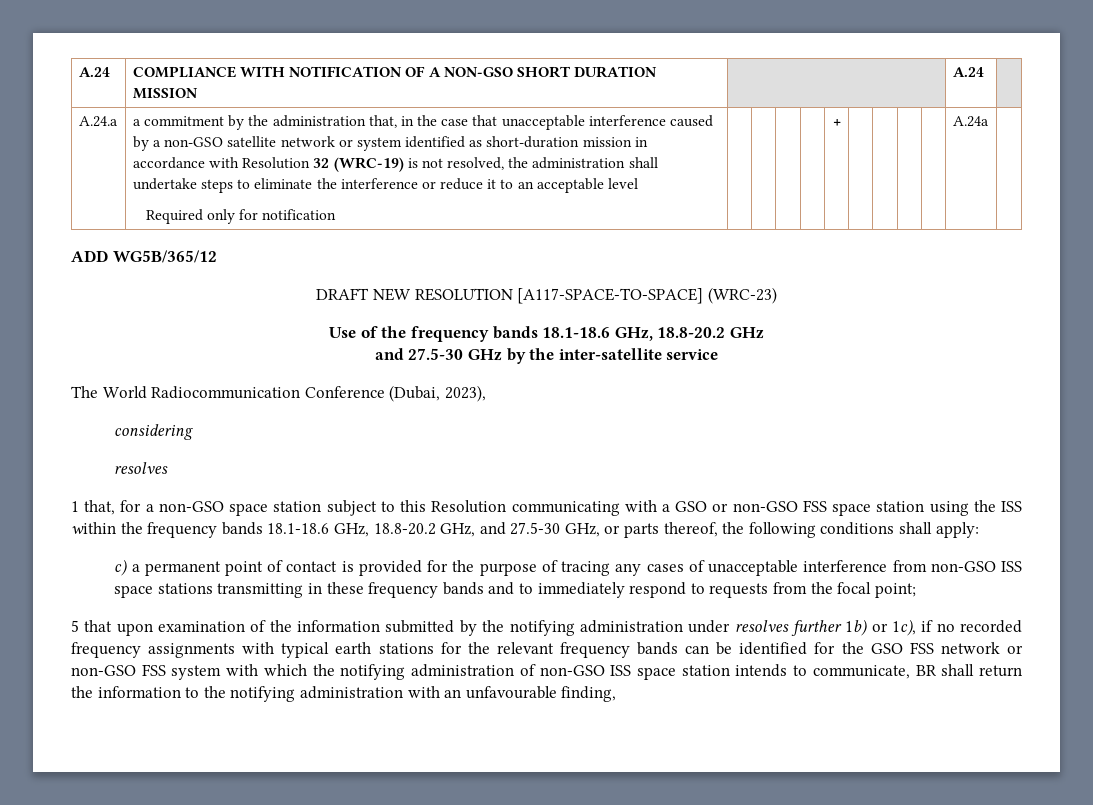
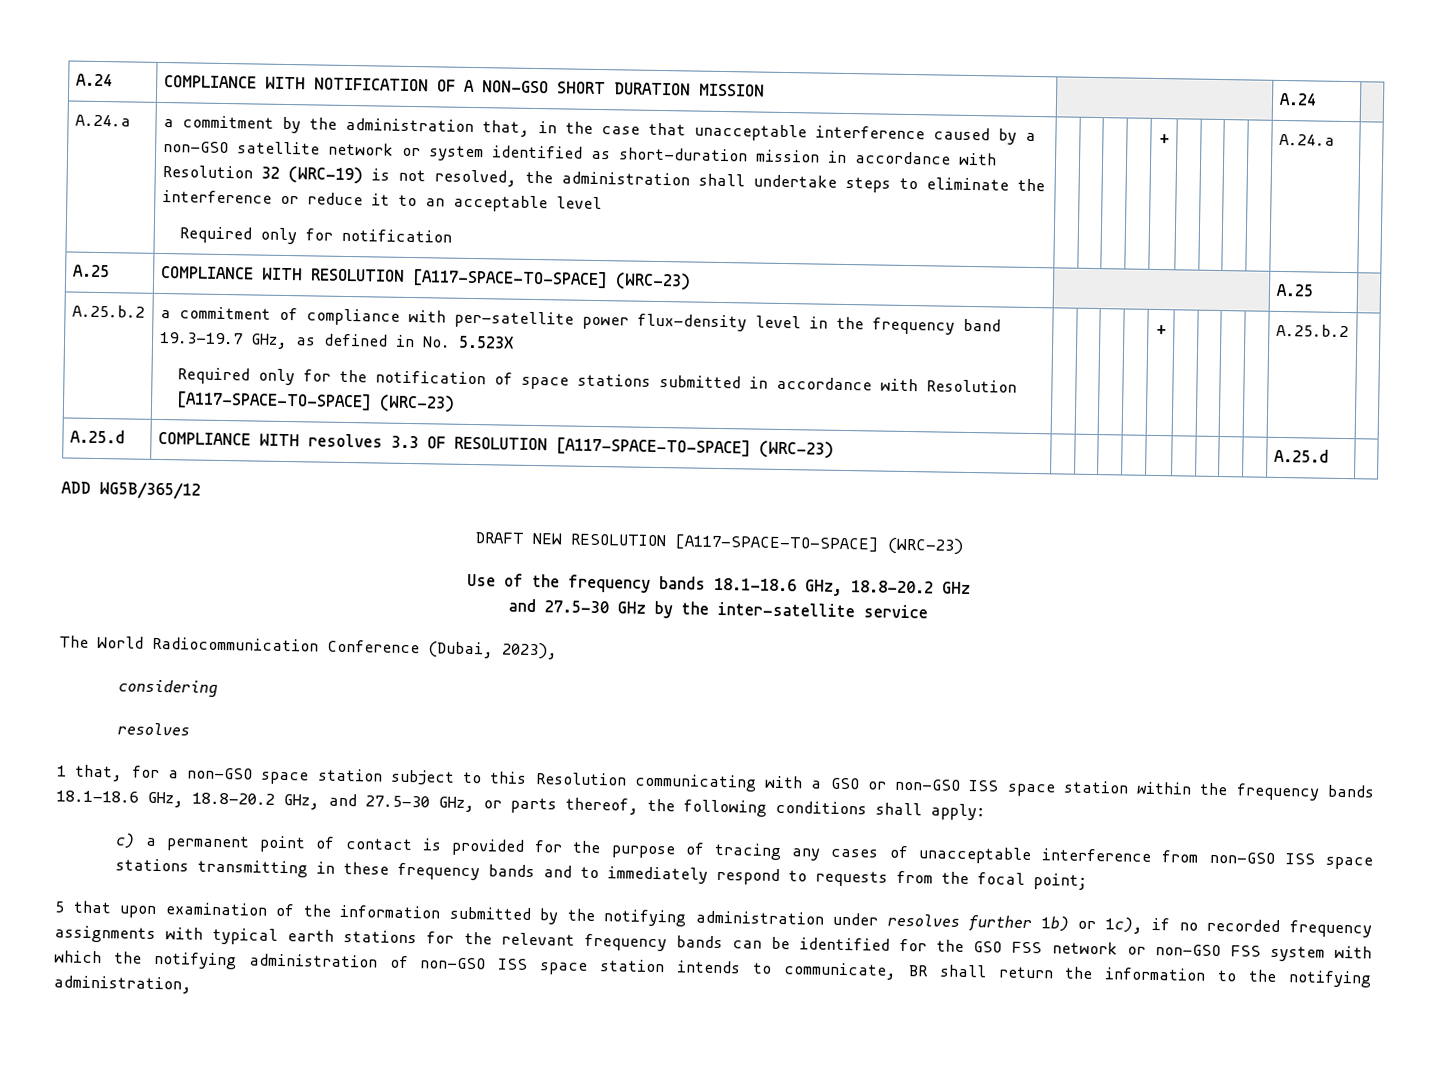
- + | | | | | A.24a
+ + | | | | | A.24.a |
+ A.25 | COMPLIANCE WITH RESOLUTION [A117-SPACE-TO-SPACE] (WRC-23) | | A.25 |
+ A.25.b.2 | a commitment of compliance with per-satellite power flux-density level in the frequency band 19.3-19.7 GHz, as defined in No. 5.523X
+ Required only for the notification of space stations submitted in accordance with Resolution [A117-SPACE-TO-SPACE] (WRC-23) | | | | | + | | | | | A.25.b.2 |
+ A.25.d | COMPLIANCE WITH resolves 3.3 OF RESOLUTION [A117-SPACE-TO-SPACE] (WRC-23) | | | | | | | | | | A.25.d |
- 1 that, for a non-GSO space station subject to this Resolution communicating with a GSO or non-GSO FSS space station using the ISS within the frequency bands 18.1-18.6 GHz, 18.8-20.2 GHz, and 27.5-30 GHz, or parts thereof, the following conditions shall apply:
+ 1 that, for a non-GSO space station subject to this Resolution communicating with a GSO or non-GSO ISS space station within the frequency bands 18.1-18.6 GHz, 18.8-20.2 GHz, and 27.5-30 GHz, or parts thereof, the following conditions shall apply:
- 5 that upon examination of the information submitted by the notifying administration under resolves further 1b) or 1c), if no recorded frequency assignments with typical earth stations for the relevant frequency bands can be identified for the GSO FSS network or non-GSO FSS system with which the notifying administration of non-GSO ISS space station intends to communicate, BR shall return the information to the notifying administration with an unfavourable finding,
+ 5 that upon examination of the information submitted by the notifying administration under resolves further 1b) or 1c), if no recorded frequency assignments with typical earth stations for the relevant frequency bands can be identified for the GSO FSS network or non-GSO FSS system with which the notifying administration of non-GSO ISS space station intends to communicate, BR shall return the information to the notifying administration,

